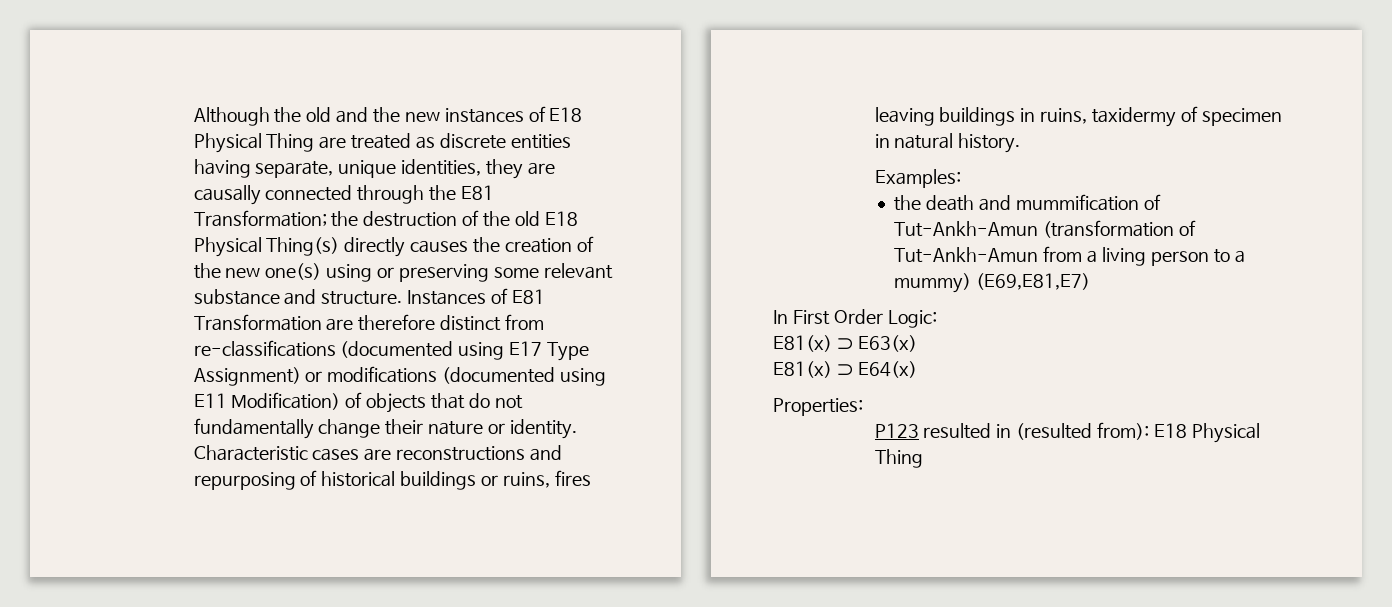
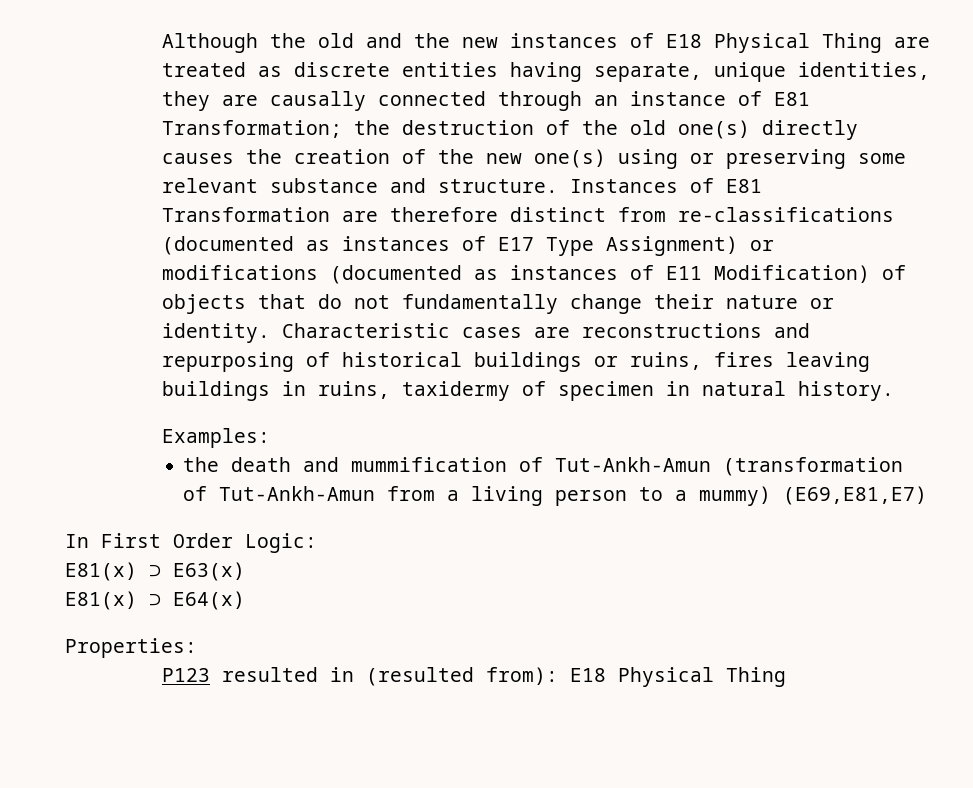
- Although the old and the new instances of E18 Physical Thing are treated as discrete entities having separate, unique identities, they are causally connected through the E81 Transformation; the destruction of the old E18 Physical Thing(s) directly causes the creation of the new one(s) using or preserving some relevant substance and structure.
+ Although the old and the new instances of E18 Physical Thing are treated as discrete entities having separate, unique identities, they are causally connected through an instance of E81 Transformation; the destruction of the old one(s) directly causes the creation of the new one(s) using or preserving some relevant substance and structure.
- Instances of E81 Transformation are therefore distinct from re-classifications (documented using E17 Type Assignment) or modifications (documented using E11 Modification) of objects that do not fundamentally change their nature or identity.
+ Instances of E81 Transformation are therefore distinct from re-classifications (documented as instances of E17 Type Assignment) or modifications (documented as instances of E11 Modification) of objects that do not fundamentally change their nature or identity.

